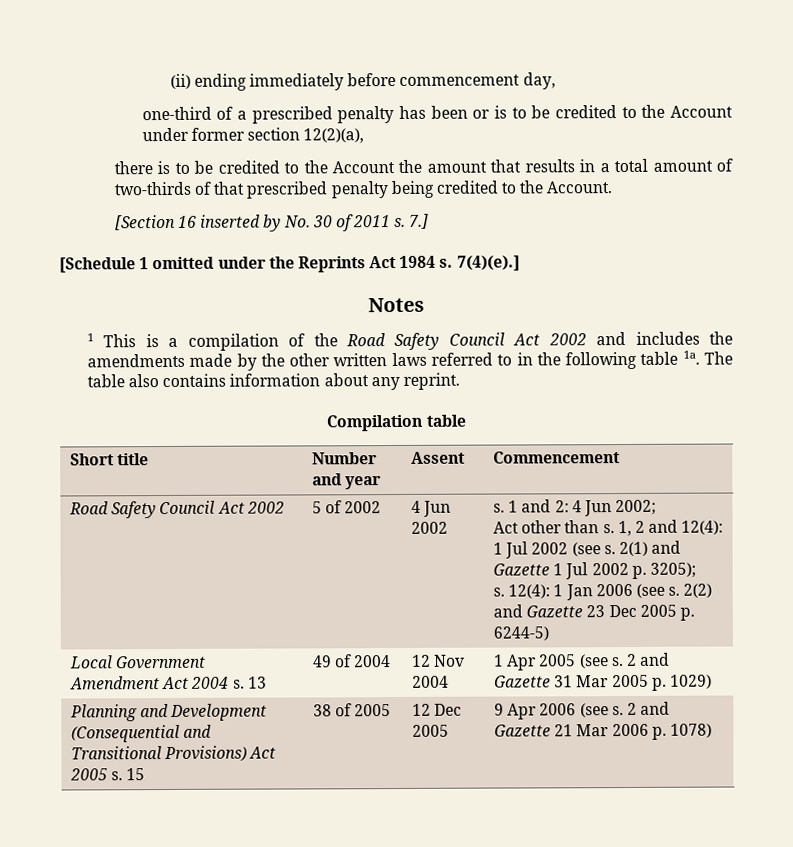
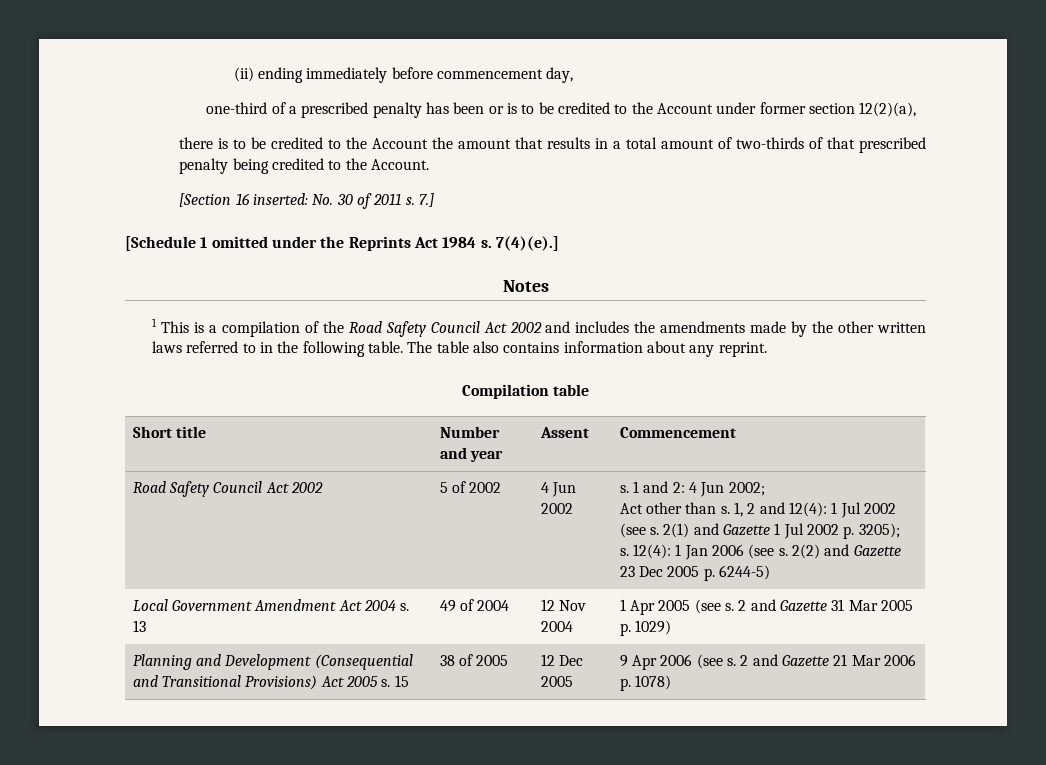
- [Section 16 inserted by No. 30 of 2011 s.
+ [Section 16 inserted: No. 30 of 2011 s.
- 1 This is a compilation of the Road Safety Council Act 2002 and includes the amendments made by the other written laws referred to in the following table 1a.
+ 1 This is a compilation of the Road Safety Council Act 2002 and includes the amendments made by the other written laws referred to in the following table.

